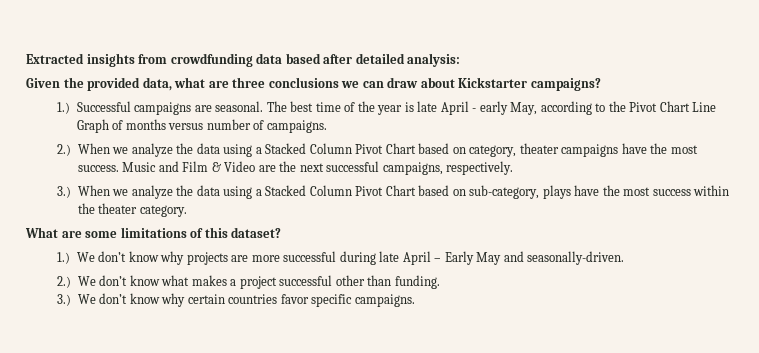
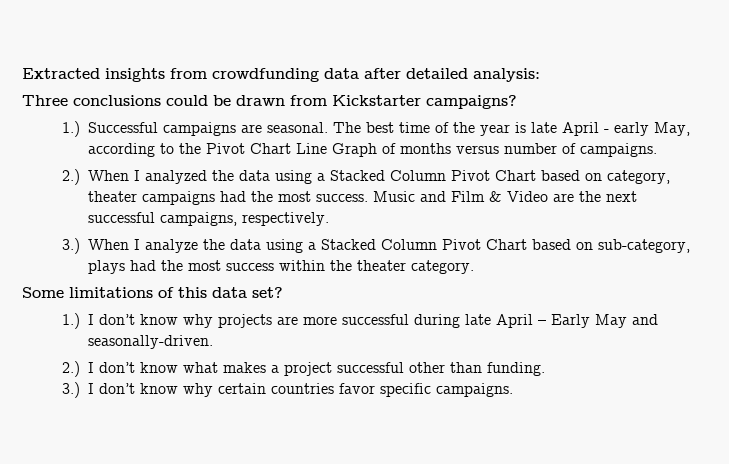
- Extracted insights from crowdfunding data based after detailed analysis:
+ Extracted insights from crowdfunding data after detailed analysis:
- Given the provided data, what are three conclusions we can draw about Kickstarter campaigns?
+ Three conclusions could be drawn from Kickstarter campaigns?
- 2.) When we analyze the data using a Stacked Column Pivot Chart based on category, theater campaigns have the most success.
+ 2.) When I analyzed the data using a Stacked Column Pivot Chart based on category, theater campaigns had the most success.
- 3.) When we analyze the data using a Stacked Column Pivot Chart based on sub-category, plays have the most success within the theater category.
+ 3.) When I analyze the data using a Stacked Column Pivot Chart based on sub-category, plays had the most success within the theater category.
- What are some limitations of this dataset?
- 1.) We don’t know why projects are more successful during late April – Early May and seasonally-driven.
+ Some limitations of this data set?
+ 1.) I don’t know why projects are more successful during late April – Early May and seasonally-driven.
- 2.) We don’t know what makes a project successful other than funding.
+ 2.) I don’t know what makes a project successful other than funding.
- 3.) We don’t know why certain countries favor specific campaigns.
+ 3.) I don’t know why certain countries favor specific campaigns.

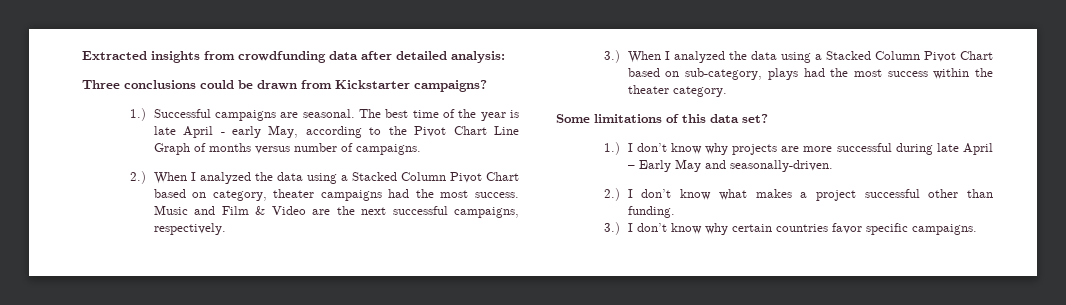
- 3.) When I analyze the data using a Stacked Column Pivot Chart based on sub-category, plays had the most success within the theater category.
+ 3.) When I analyzed the data using a Stacked Column Pivot Chart based on sub-category, plays had the most success within the theater category.

